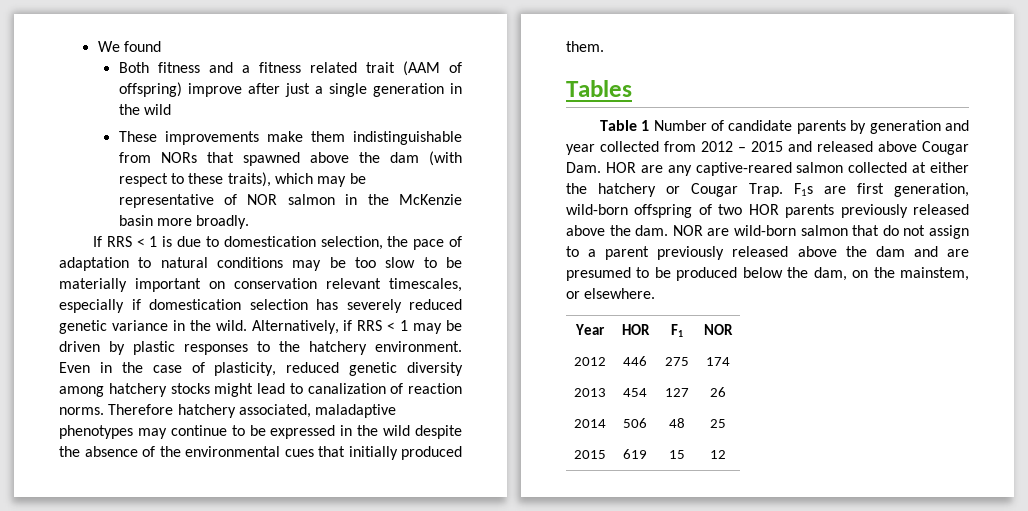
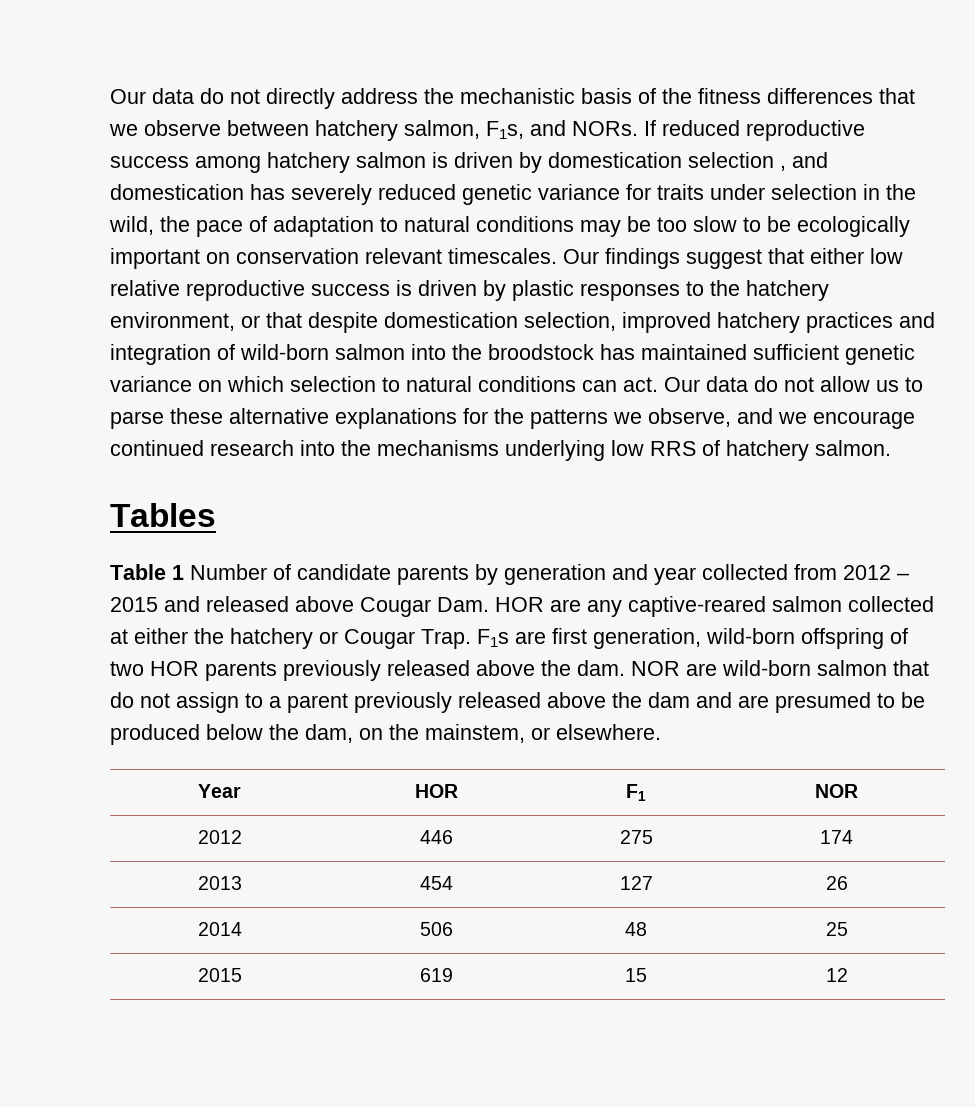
- We found
- Both fitness and a fitness related trait (AAM of offspring) improve after just a single generation in the wild
- These improvements make them indistinguishable from NORs that spawned above the dam (with respect to these traits), which may be representative of NOR salmon in the McKenzie basin more broadly.
- If RRS < 1 is due to domestication selection, the pace of adaptation to natural conditions may be too slow to be materially important on conservation relevant timescales, especially if domestication selection has severely reduced genetic variance in the wild. Alternatively, if RRS < 1 may be driven by plastic responses to the hatchery environment. Even in the case of plasticity, reduced genetic diversity among hatchery stocks might lead to canalization of reaction norms. Therefore hatchery associated, maladaptive phenotypes may continue to be expressed in the wild despite the absence of the environmental cues that initially produced them.
+ Our data do not directly address the mechanistic basis of the fitness differences that we observe between hatchery salmon, F1s, and NORs. If reduced reproductive success among hatchery salmon is driven by domestication selection , and domestication has severely reduced genetic variance for traits under selection in the wild, the pace of adaptation to natural conditions may be too slow to be ecologically important on conservation relevant timescales. Our findings suggest that either low relative reproductive success is driven by plastic responses to the hatchery environment, or that despite domestication selection, improved hatchery practices and integration of wild-born salmon into the broodstock has maintained sufficient genetic variance on which selection to natural conditions can act. Our data do not allow us to parse these alternative explanations for the patterns we observe, and we encourage continued research into the mechanisms underlying low RRS of hatchery salmon.

